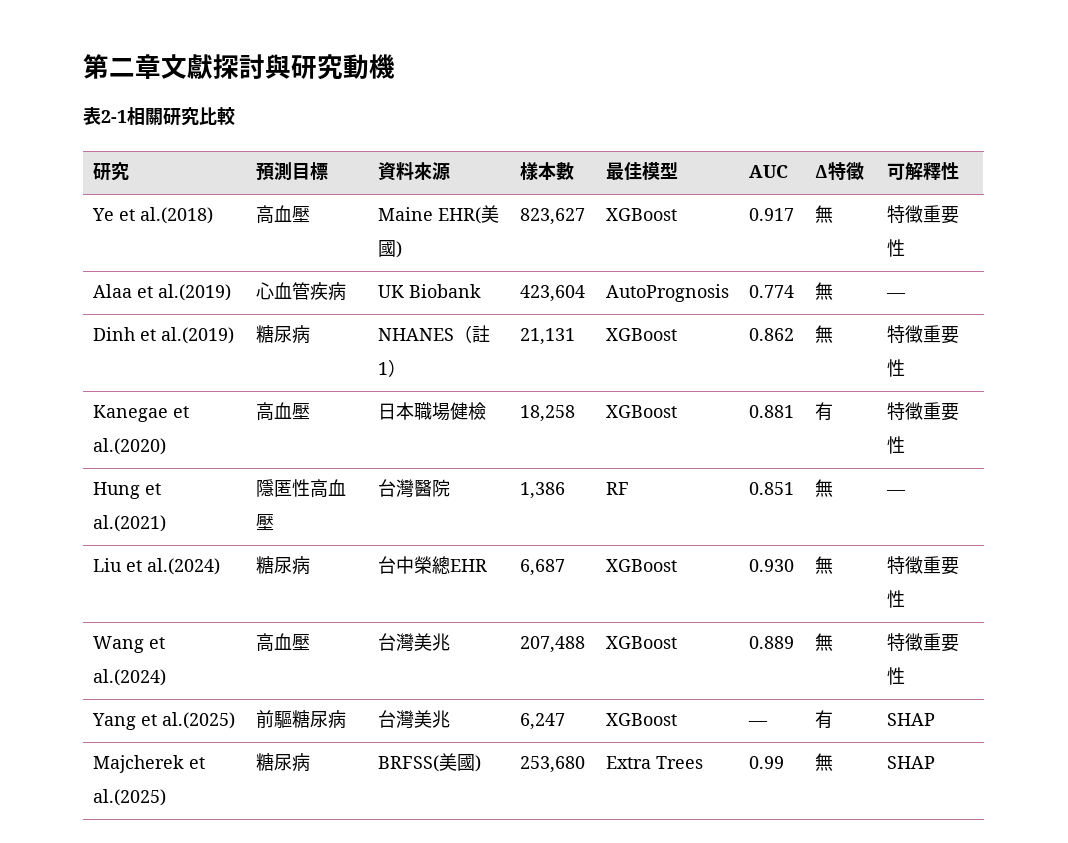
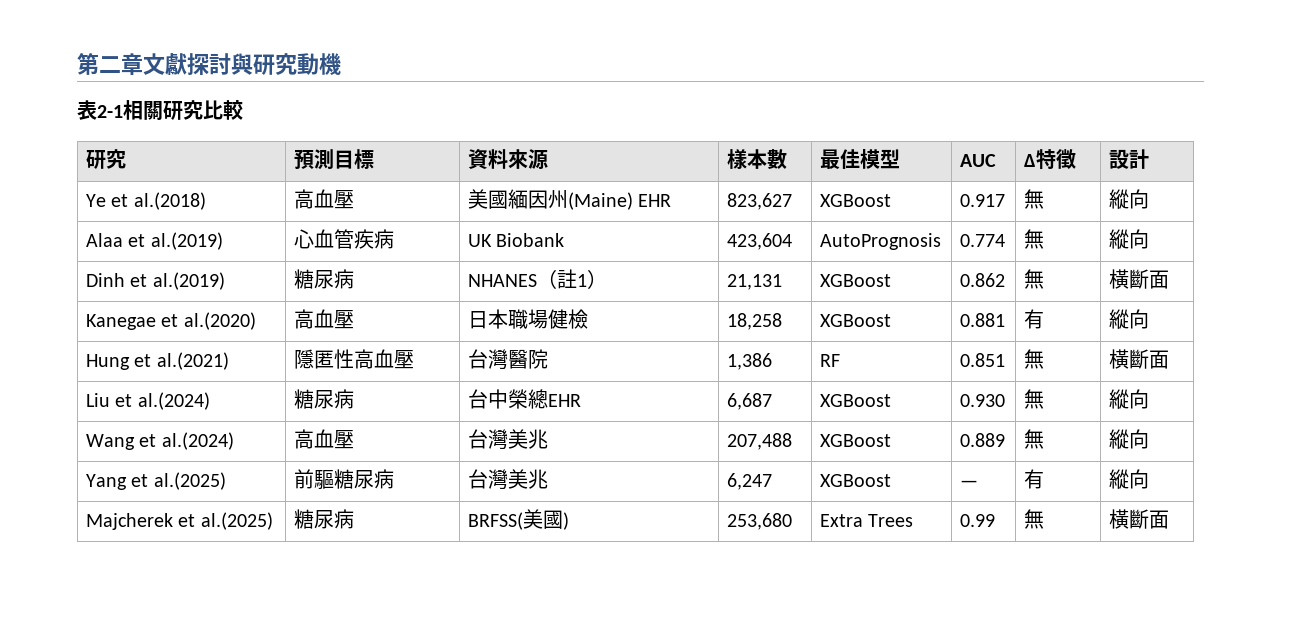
- 研究 | 預測目標 | 資料來源 | 樣本數 | 最佳模型 | AUC | Δ特徵 | 可解釋性
+ 研究 | 預測目標 | 資料來源 | 樣本數 | 最佳模型 | AUC | Δ特徵 | 設計
- Ye et al.(2018) | 高血壓 | Maine EHR(美國) | 823,627 | XGBoost | 0.917 | 無 | 特徵重要性
+ Ye et al.(2018) | 高血壓 | 美國緬因州(Maine) EHR | 823,627 | XGBoost | 0.917 | 無 | 縱向
- Alaa et al.(2019) | 心血管疾病 | UK Biobank | 423,604 | AutoPrognosis | 0.774 | 無 | —
+ Alaa et al.(2019) | 心血管疾病 | UK Biobank | 423,604 | AutoPrognosis | 0.774 | 無 | 縱向
- Dinh et al.(2019) | 糖尿病 | NHANES（註1） | 21,131 | XGBoost | 0.862 | 無 | 特徵重要性
+ Dinh et al.(2019) | 糖尿病 | NHANES（註1） | 21,131 | XGBoost | 0.862 | 無 | 橫斷面
- Kanegae et al.(2020) | 高血壓 | 日本職場健檢 | 18,258 | XGBoost | 0.881 | 有 | 特徵重要性
+ Kanegae et al.(2020) | 高血壓 | 日本職場健檢 | 18,258 | XGBoost | 0.881 | 有 | 縱向
- Hung et al.(2021) | 隱匿性高血壓 | 台灣醫院 | 1,386 | RF | 0.851 | 無 | —
+ Hung et al.(2021) | 隱匿性高血壓 | 台灣醫院 | 1,386 | RF | 0.851 | 無 | 橫斷面
- Liu et al.(2024) | 糖尿病 | 台中榮總EHR | 6,687 | XGBoost | 0.930 | 無 | 特徵重要性
+ Liu et al.(2024) | 糖尿病 | 台中榮總EHR | 6,687 | XGBoost | 0.930 | 無 | 縱向
- Wang et al.(2024) | 高血壓 | 台灣美兆 | 207,488 | XGBoost | 0.889 | 無 | 特徵重要性
+ Wang et al.(2024) | 高血壓 | 台灣美兆 | 207,488 | XGBoost | 0.889 | 無 | 縱向
- Yang et al.(2025) | 前驅糖尿病 | 台灣美兆 | 6,247 | XGBoost | — | 有 | SHAP
+ Yang et al.(2025) | 前驅糖尿病 | 台灣美兆 | 6,247 | XGBoost | — | 有 | 縱向
- Majcherek et al.(2025) | 糖尿病 | BRFSS(美國) | 253,680 | Extra Trees | 0.99 | 無 | SHAP
+ Majcherek et al.(2025) | 糖尿病 | BRFSS(美國) | 253,680 | Extra Trees | 0.99 | 無 | 橫斷面

